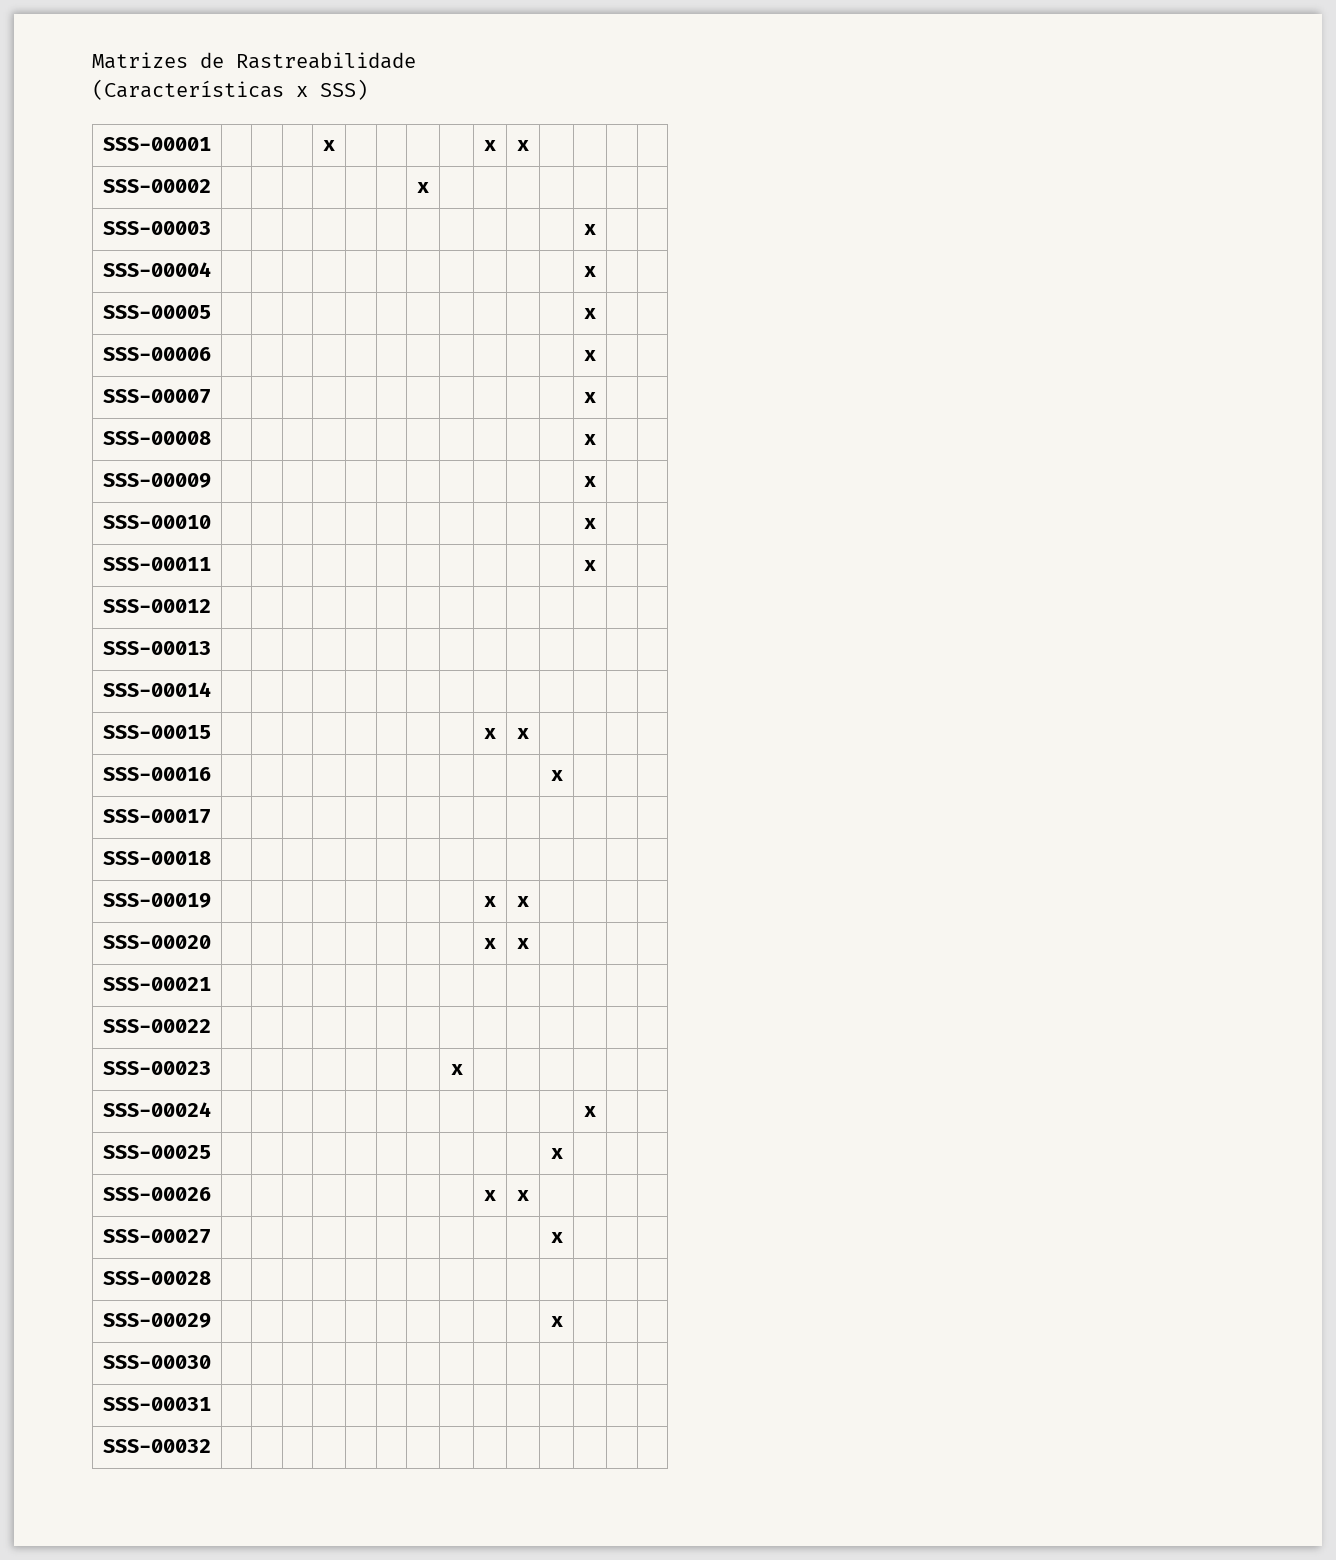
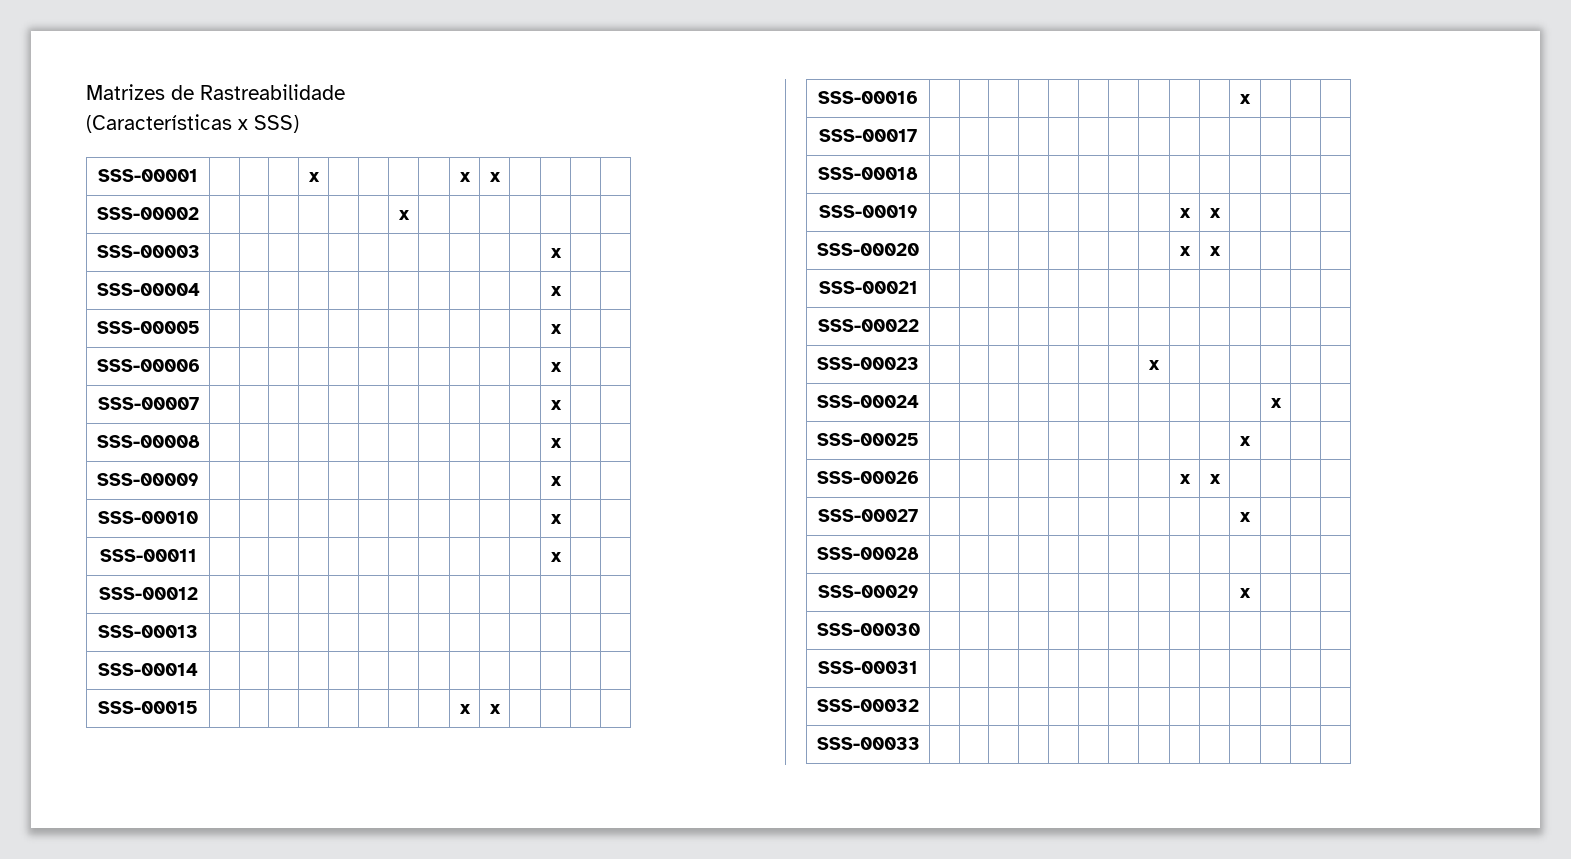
+ SSS-00033 | | | | | | | | | | | | | |

